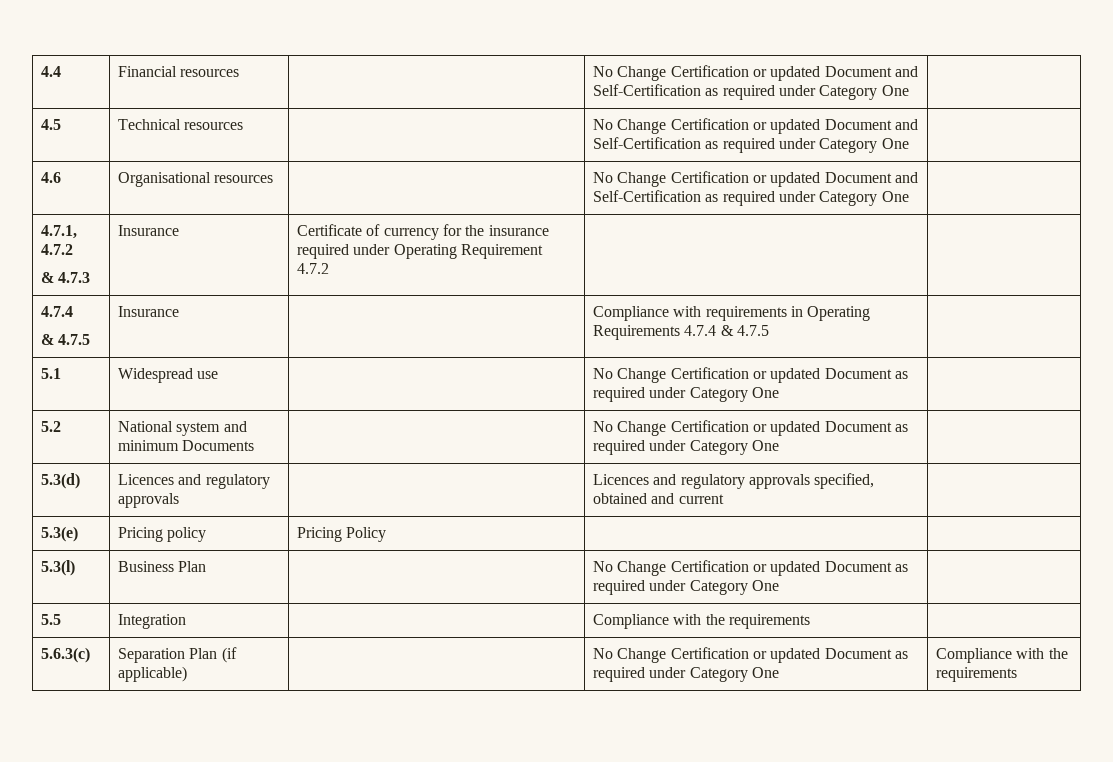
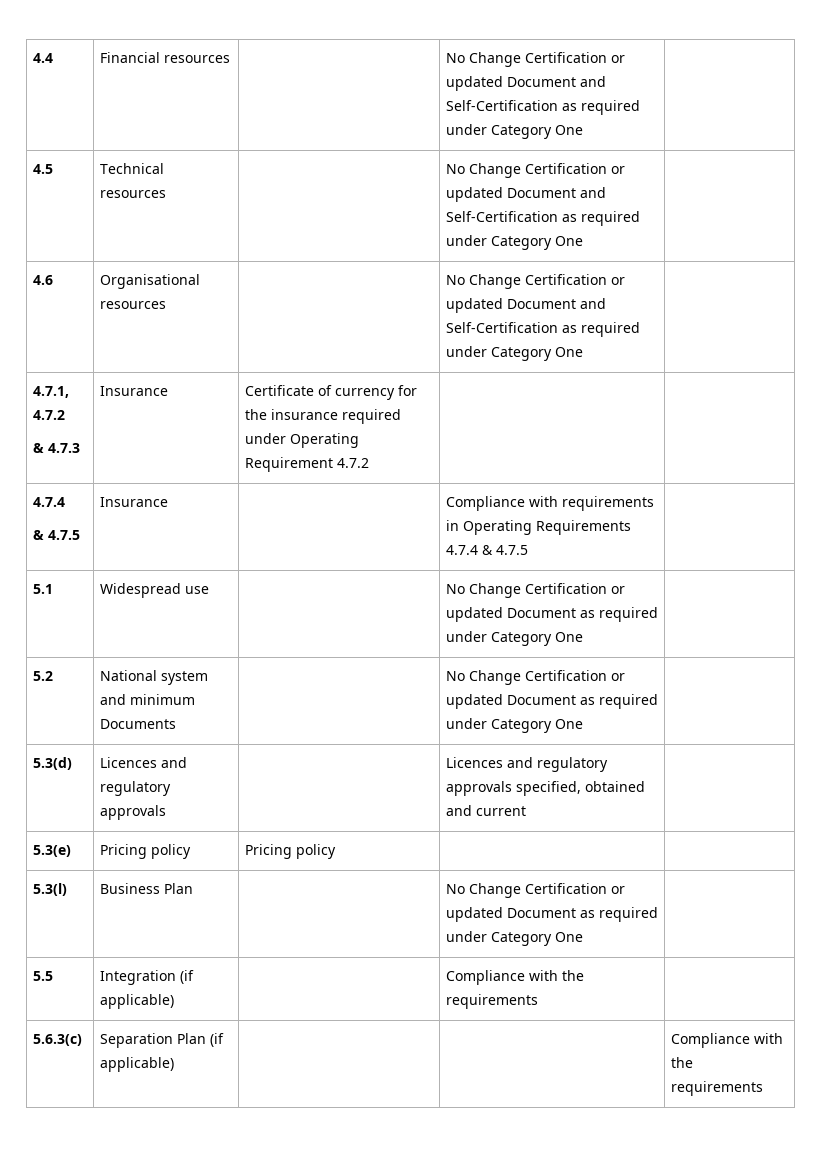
- 5.3(e) | Pricing policy | Pricing Policy | |
+ 5.3(e) | Pricing policy | Pricing policy | |
- 5.5 | Integration | | Compliance with the requirements |
+ 5.5 | Integration (if applicable) | | Compliance with the requirements |
- 5.6.3(c) | Separation Plan (if applicable) | | No Change Certification or updated Document as required under Category One | Compliance with the requirements
+ 5.6.3(c) | Separation Plan (if applicable) | | | Compliance with the requirements

